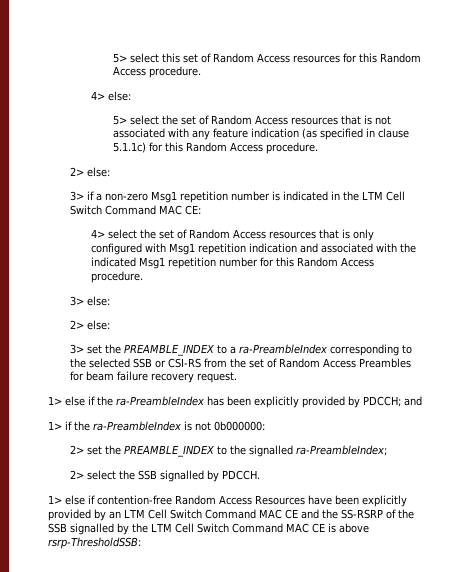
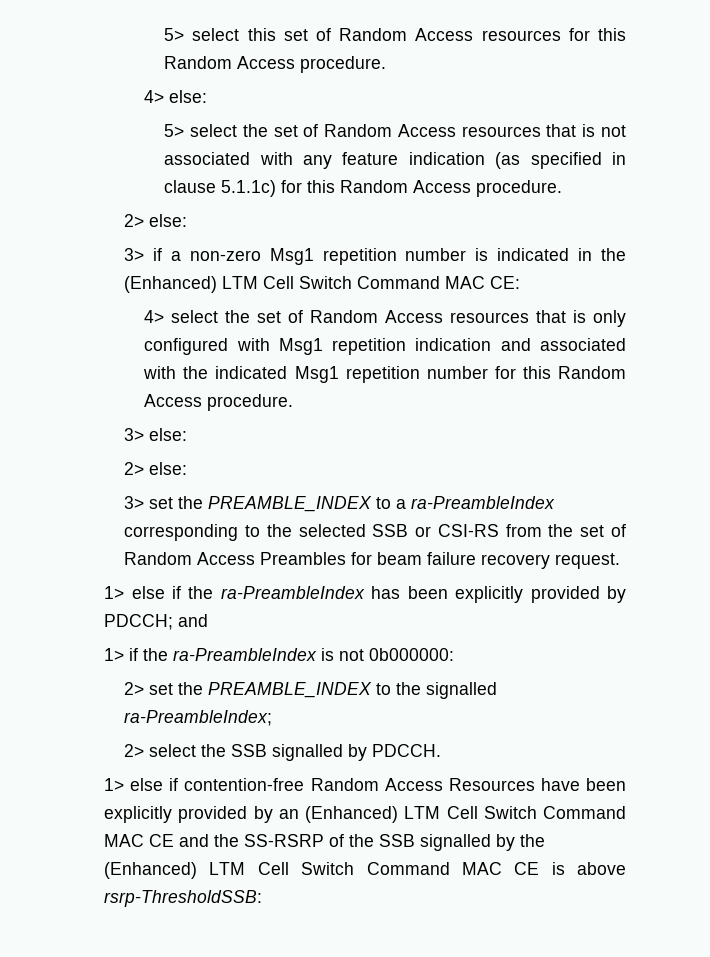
- 3> if a non-zero Msg1 repetition number is indicated in the LTM Cell Switch Command MAC CE:
+ 3> if a non-zero Msg1 repetition number is indicated in the (Enhanced) LTM Cell Switch Command MAC CE:
- 1> else if contention-free Random Access Resources have been explicitly provided by an LTM Cell Switch Command MAC CE and the SS-RSRP of the SSB signalled by the LTM Cell Switch Command MAC CE is above rsrp-ThresholdSSB:
+ 1> else if contention-free Random Access Resources have been explicitly provided by an (Enhanced) LTM Cell Switch Command MAC CE and the SS-RSRP of the SSB signalled by the (Enhanced) LTM Cell Switch Command MAC CE is above rsrp-ThresholdSSB:

